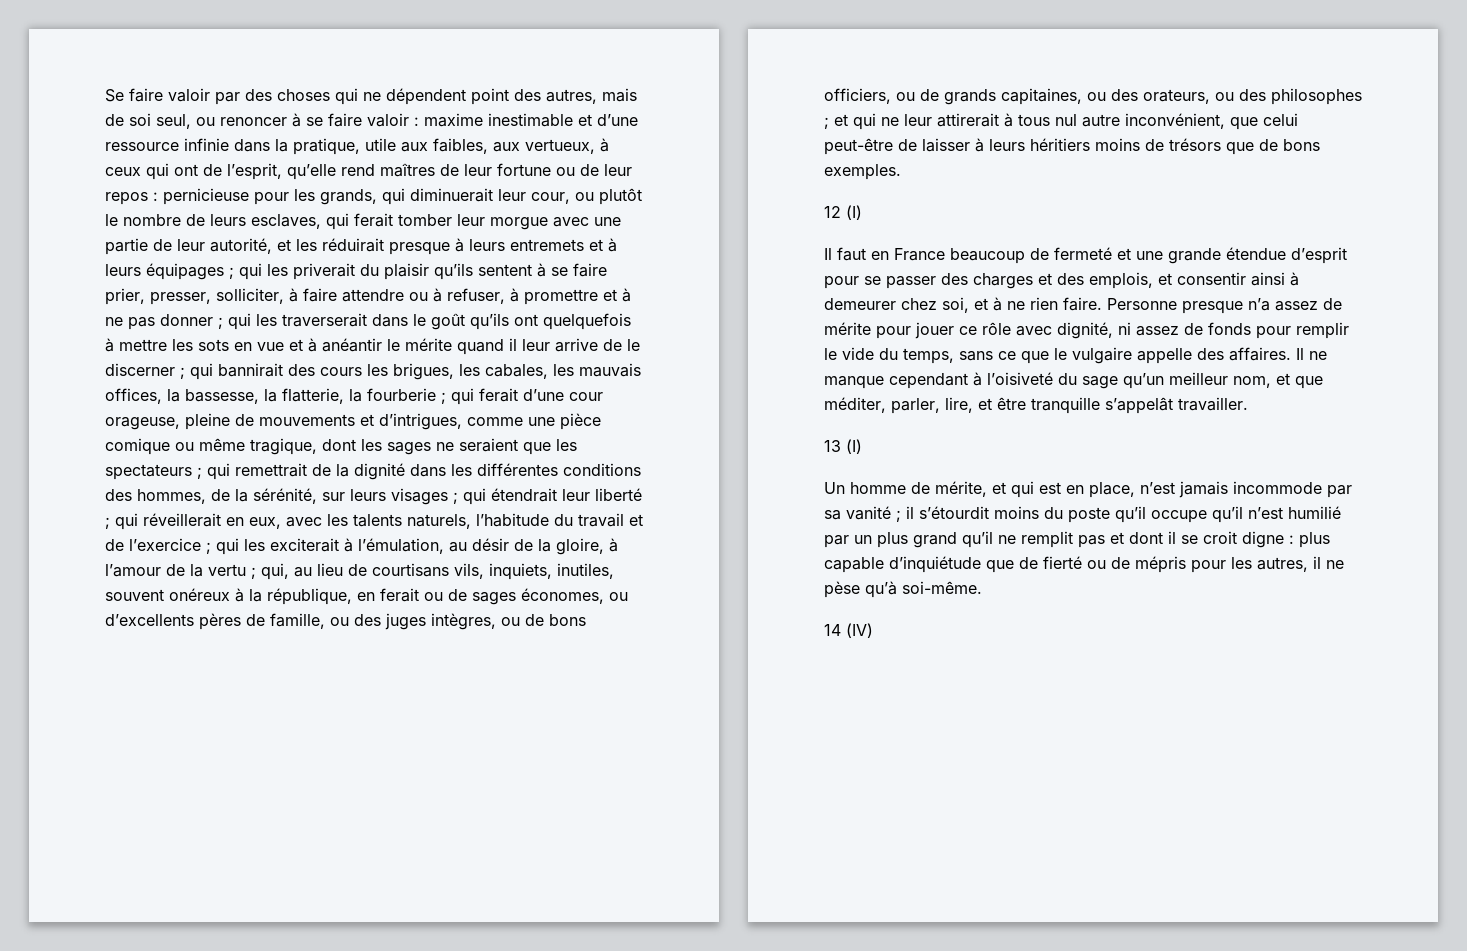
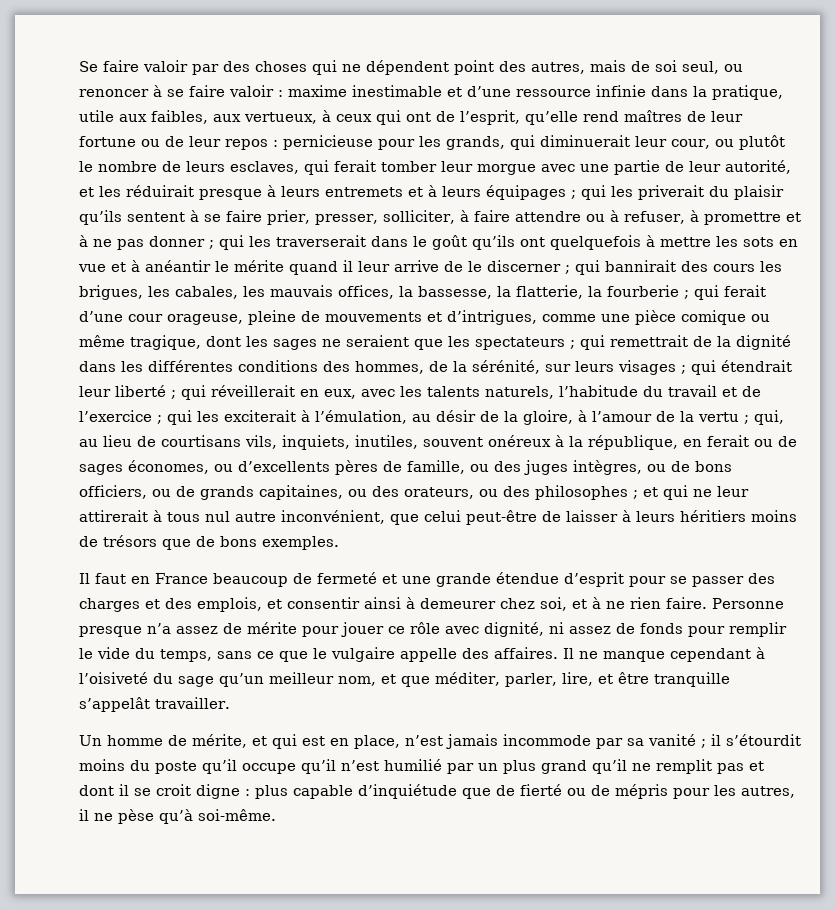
- 12 (I)
- 13 (I)
- 14 (IV)

